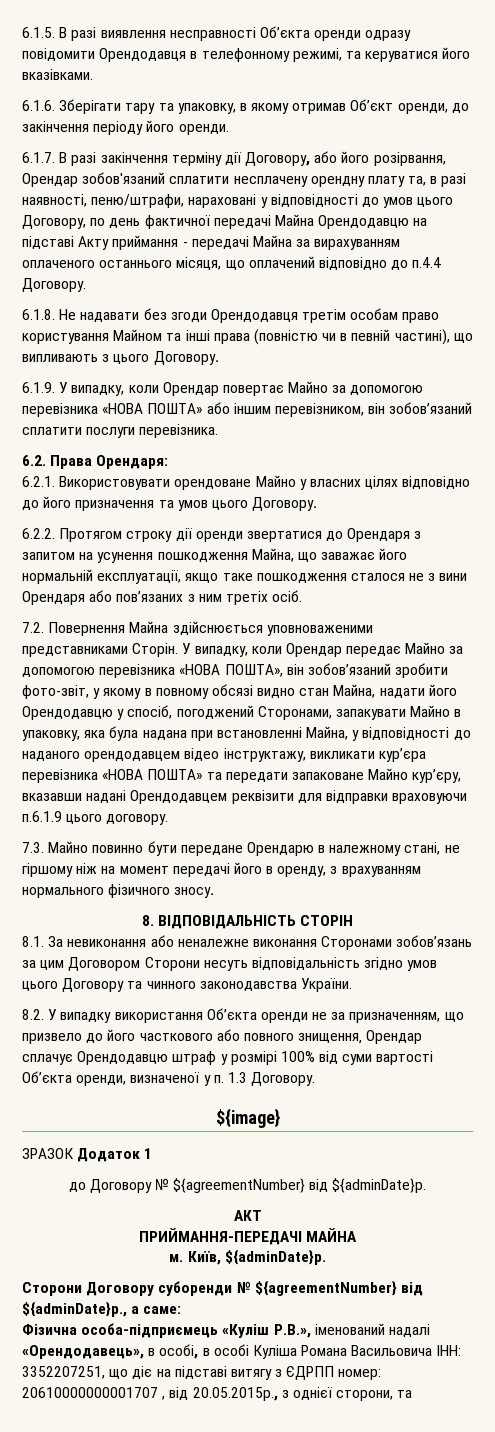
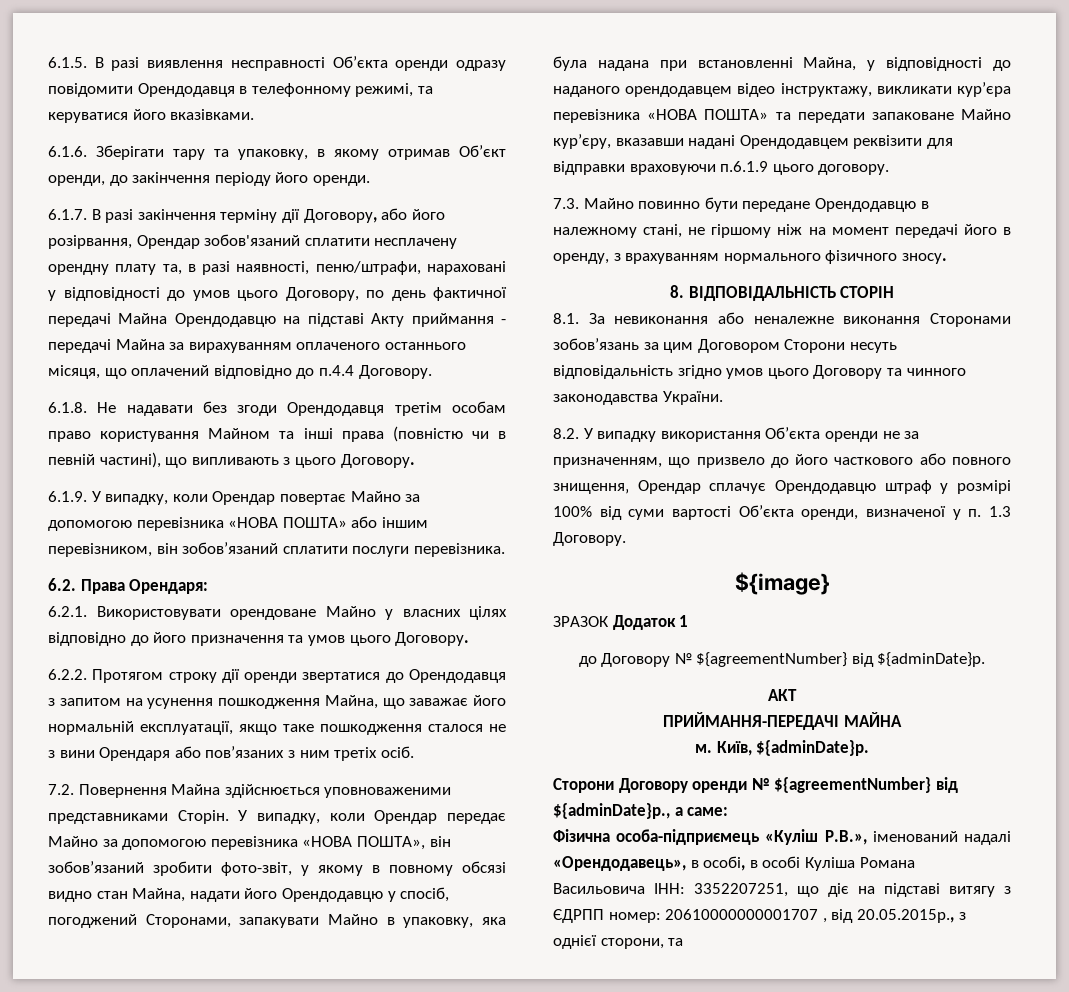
- 6.2.2. Протягом строку дії оренди звертатися до Орендаря з запитом на усунення пошкодження Майна, що заважає його нормальній експлуатації, якщо таке пошкодження сталося не з вини Орендаря або пов’язаних з ним третіх осіб.
+ 6.2.2. Протягом строку дії оренди звертатися до Орендодавця з запитом на усунення пошкодження Майна, що заважає його нормальній експлуатації, якщо таке пошкодження сталося не з вини Орендаря або пов’язаних з ним третіх осіб.
- 7.3. Майно повинно бути передане Орендарю в належному стані, не гіршому ніж на момент передачі його в оренду, з врахуванням нормального фізичного зносу.
+ 7.3. Майно повинно бути передане Орендодавцю в належному стані, не гіршому ніж на момент передачі його в оренду, з врахуванням нормального фізичного зносу.
- Сторони Договору суборенди № ${agreementNumber} від ${adminDate}р., а саме:
+ Сторони Договору оренди № ${agreementNumber} від ${adminDate}р., а саме:

